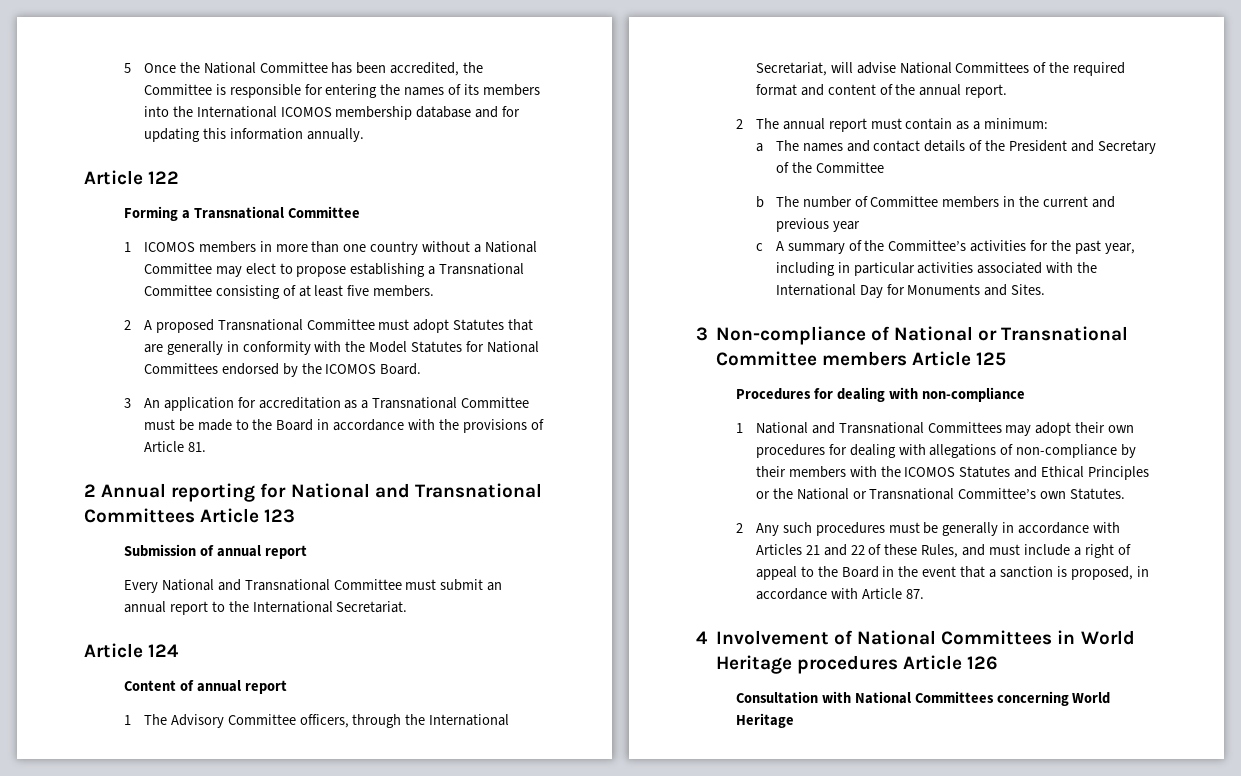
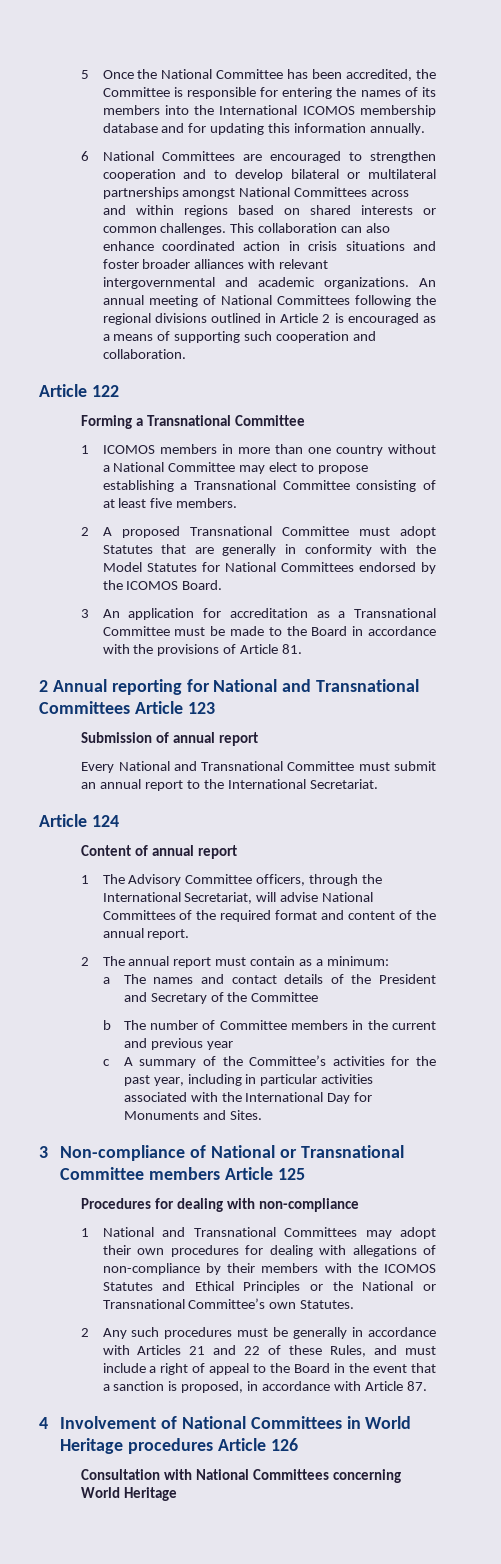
+ 6 National Committees are encouraged to strengthen cooperation and to develop bilateral or multilateral partnerships amongst National Committees across and within regions based on shared interests or common challenges. This collaboration can also enhance coordinated action in crisis situations and foster broader alliances with relevant intergovernmental and academic organizations. An annual meeting of National Committees following the regional divisions outlined in Article 2 is encouraged as a means of supporting such cooperation and collaboration.

